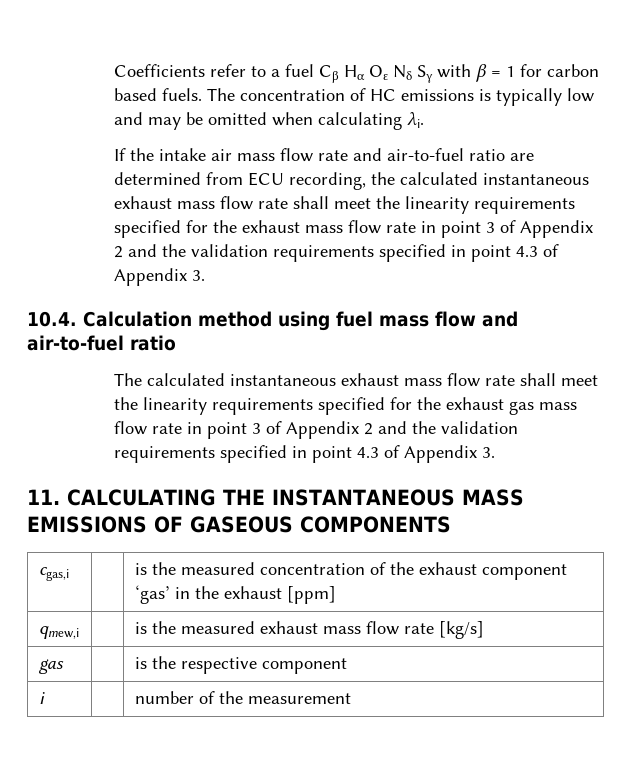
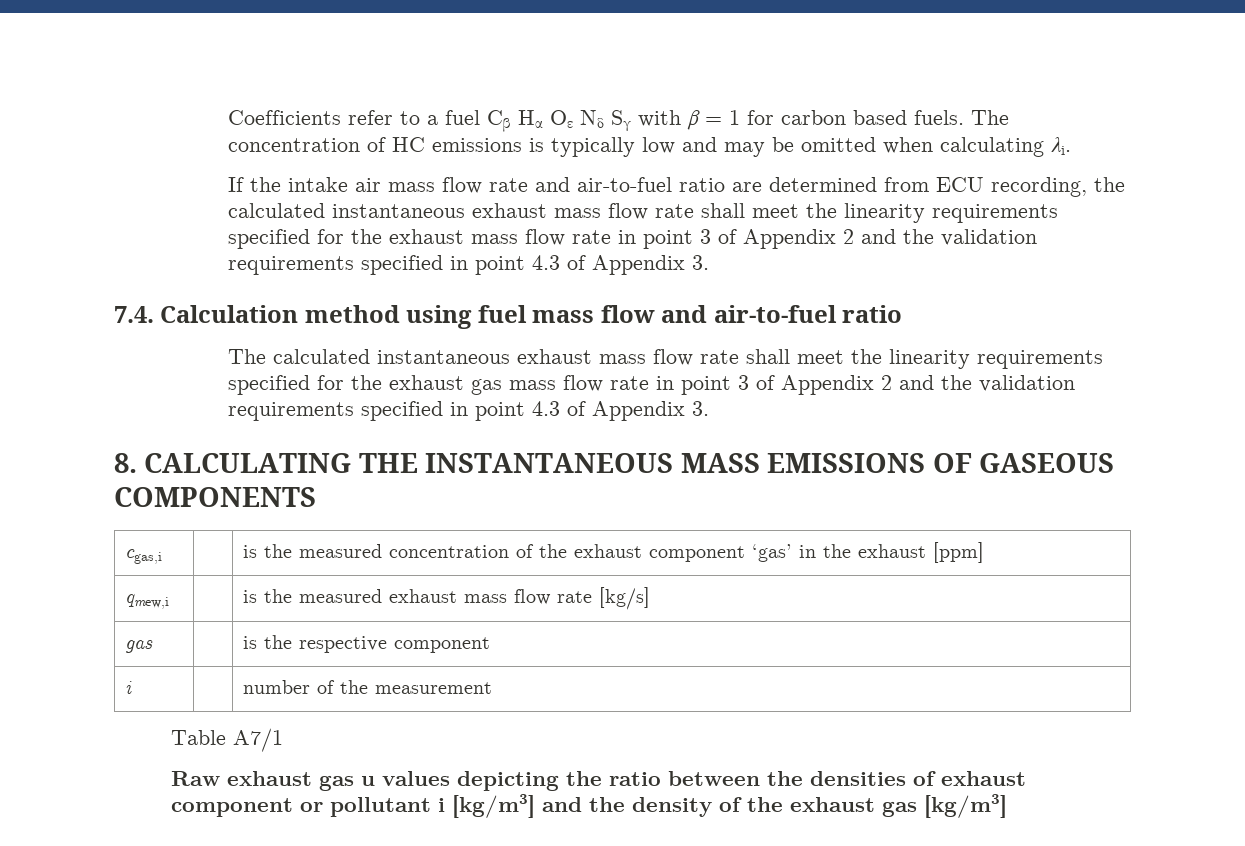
- 10.4. Calculation method using fuel mass flow and air-to-fuel ratio
+ 7.4. Calculation method using fuel mass flow and air-to-fuel ratio
- 11. CALCULATING THE INSTANTANEOUS MASS EMISSIONS OF GASEOUS COMPONENTS
+ 8. CALCULATING THE INSTANTANEOUS MASS EMISSIONS OF GASEOUS COMPONENTS
+ Table A7/1
+ Raw exhaust gas u values depicting the ratio between the densities of exhaust component or pollutant i [kg/m3] and the density of the exhaust gas [kg/m3]

